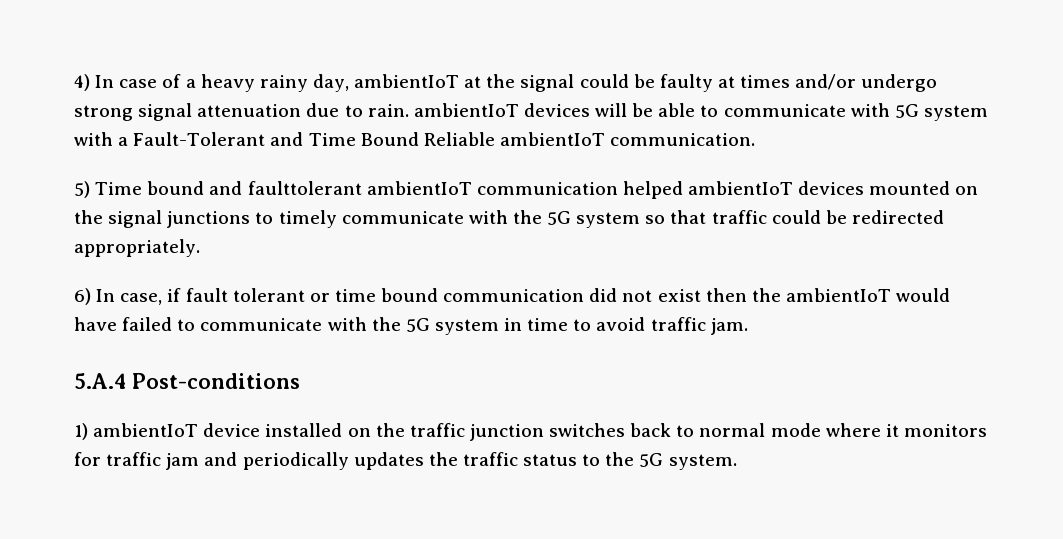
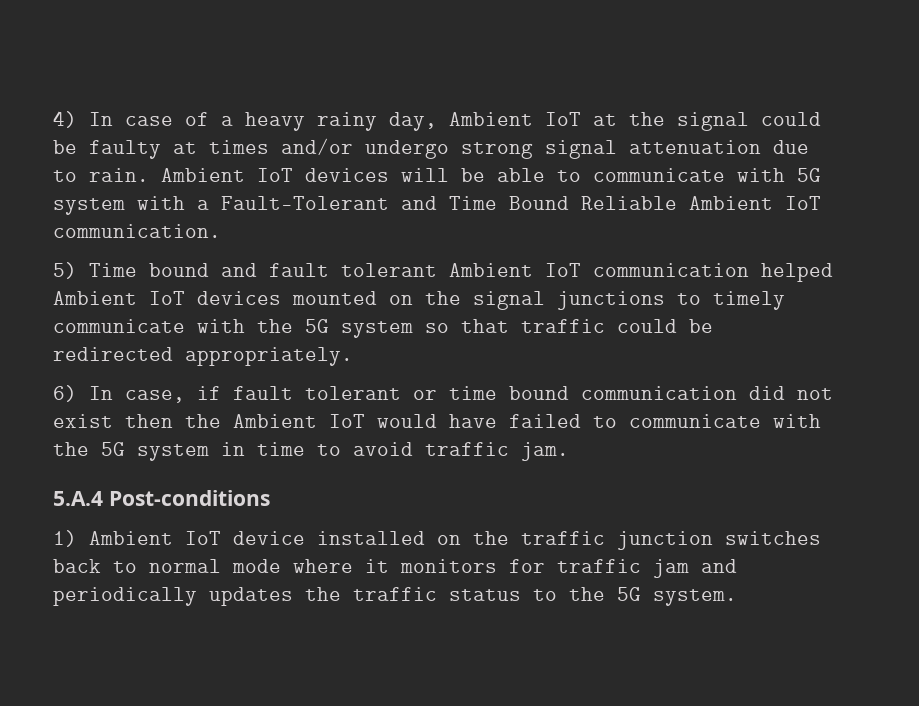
- 4) In case of a heavy rainy day, ambientIoT at the signal could be faulty at times and/or undergo strong signal attenuation due to rain. ambientIoT devices will be able to communicate with 5G system with a Fault-Tolerant and Time Bound Reliable ambientIoT communication.
+ 4) In case of a heavy rainy day, Ambient IoT at the signal could be faulty at times and/or undergo strong signal attenuation due to rain. Ambient IoT devices will be able to communicate with 5G system with a Fault-Tolerant and Time Bound Reliable Ambient IoT communication.
- 5) Time bound and faulttolerant ambientIoT communication helped ambientIoT devices mounted on the signal junctions to timely communicate with the 5G system so that traffic could be redirected appropriately.
+ 5) Time bound and fault tolerant Ambient IoT communication helped Ambient IoT devices mounted on the signal junctions to timely communicate with the 5G system so that traffic could be redirected appropriately.
- 6) In case, if fault tolerant or time bound communication did not exist then the ambientIoT would have failed to communicate with the 5G system in time to avoid traffic jam.
+ 6) In case, if fault tolerant or time bound communication did not exist then the Ambient IoT would have failed to communicate with the 5G system in time to avoid traffic jam.
- 1) ambientIoT device installed on the traffic junction switches back to normal mode where it monitors for traffic jam and periodically updates the traffic status to the 5G system.
+ 1) Ambient IoT device installed on the traffic junction switches back to normal mode where it monitors for traffic jam and periodically updates the traffic status to the 5G system.

